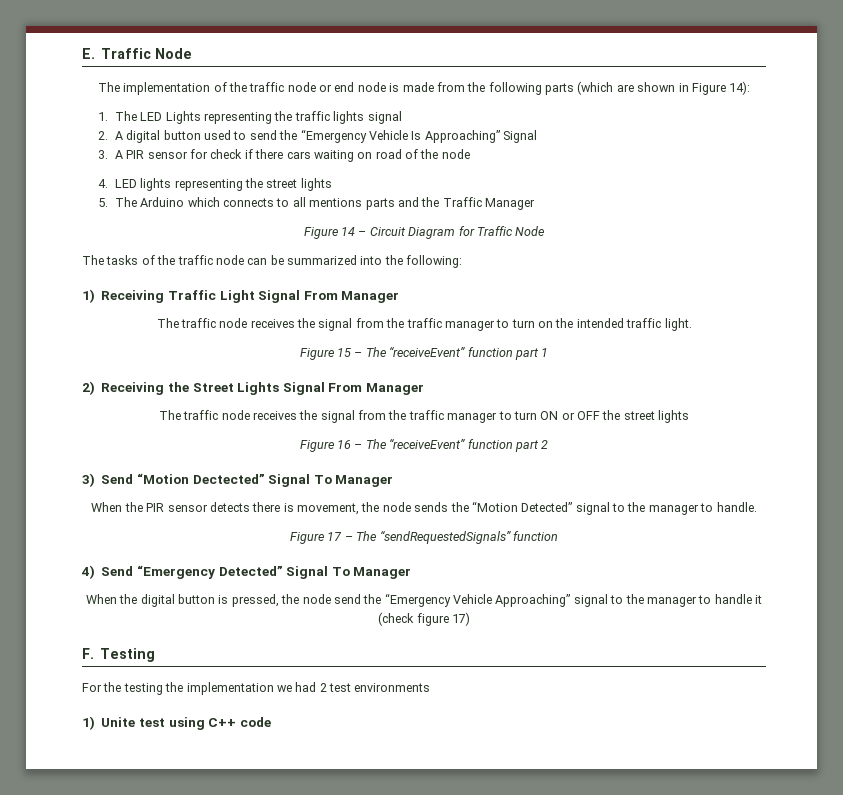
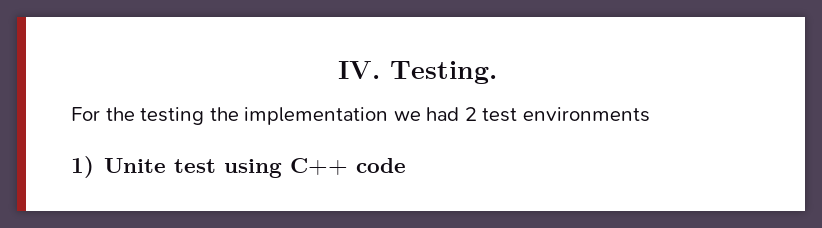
- E. Traffic Node
- The implementation of the traffic node or end node is made from the following parts (which are shown in Figure 14):
- 1. The LED Lights representing the traffic lights signal
- 2. A digital button used to send the “Emergency Vehicle Is Approaching” Signal
- 3. A PIR sensor for check if there cars waiting on road of the node
- 4. LED lights representing the street lights
- 5. The Arduino which connects to all mentions parts and the Traffic Manager
- Figure 14 – Circuit Diagram for Traffic Node
- The tasks of the traffic node can be summarized into the following:
- 1) Receiving Traffic Light Signal From Manager
- The traffic node receives the signal from the traffic manager to turn on the intended traffic light.
- Figure 15 – The “receiveEvent” function part 1
- 2) Receiving the Street Lights Signal From Manager
- The traffic node receives the signal from the traffic manager to turn ON or OFF the street lights
- Figure 16 – The “receiveEvent” function part 2
- 3) Send “Motion Dectected” Signal To Manager
- When the PIR sensor detects there is movement, the node sends the “Motion Detected” signal to the manager to handle.
- Figure 17 – The “sendRequestedSignals” function
- 4) Send “Emergency Detected” Signal To Manager
- When the digital button is pressed, the node send the “Emergency Vehicle Approaching” signal to the manager to handle it (check figure 17)
- F. Testing
+ IV. Testing.

